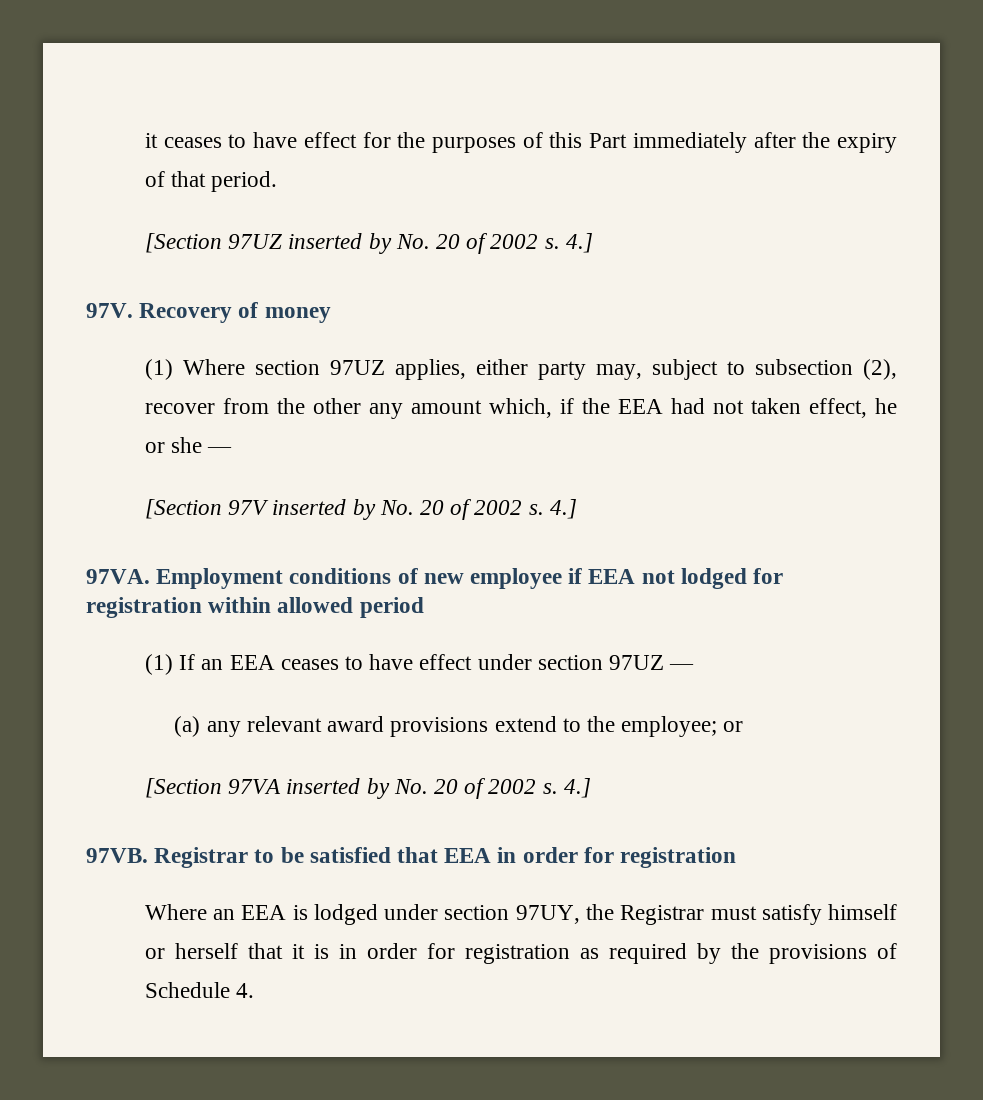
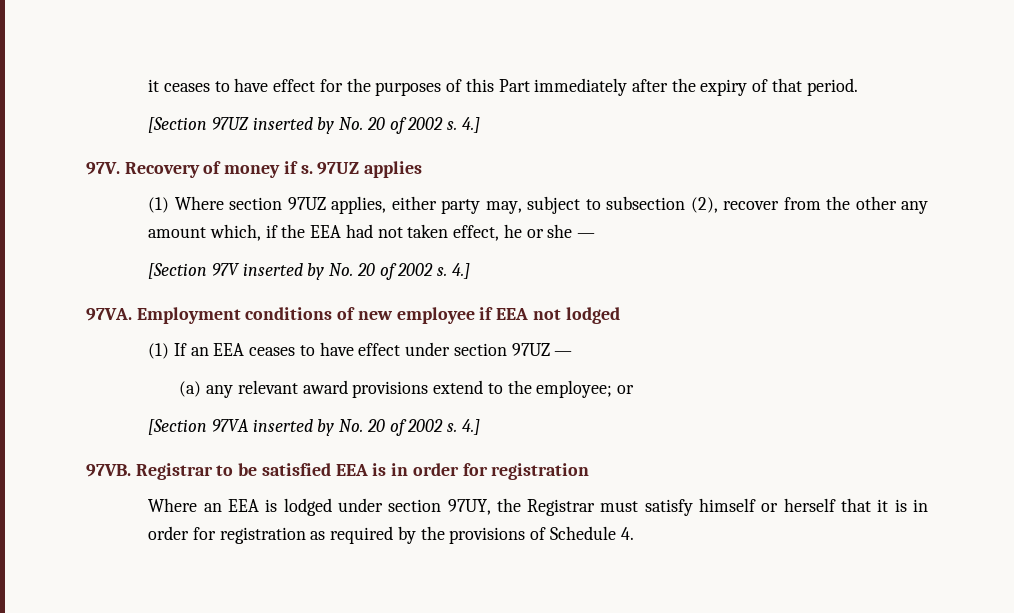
- Recovery of money
+ Recovery of money if s. 97UZ applies
- Employment conditions of new employee if EEA not lodged for registration within allowed period
+ Employment conditions of new employee if EEA not lodged
- Registrar to be satisfied that EEA in order for registration
+ Registrar to be satisfied EEA is in order for registration

